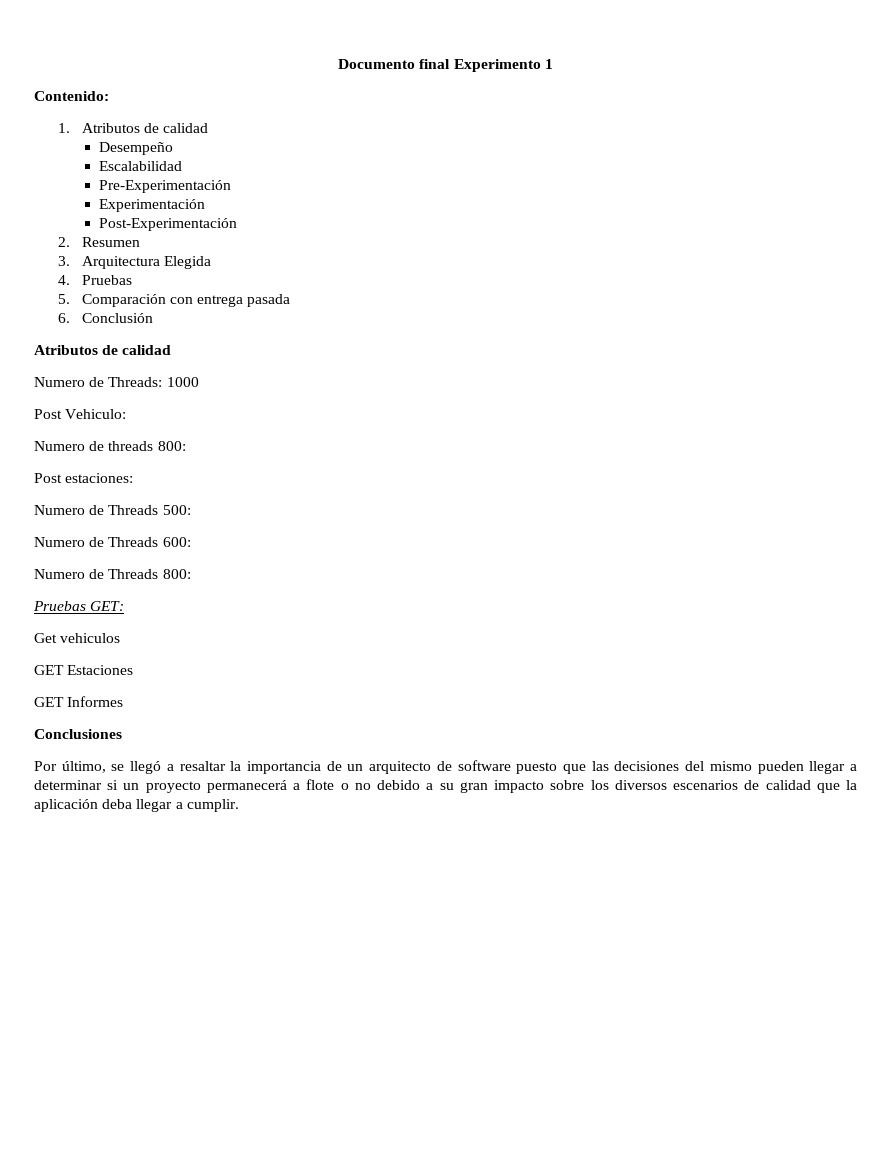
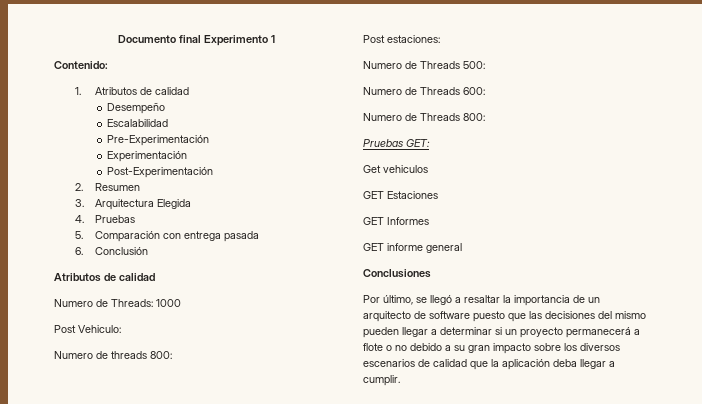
+ GET informe general

